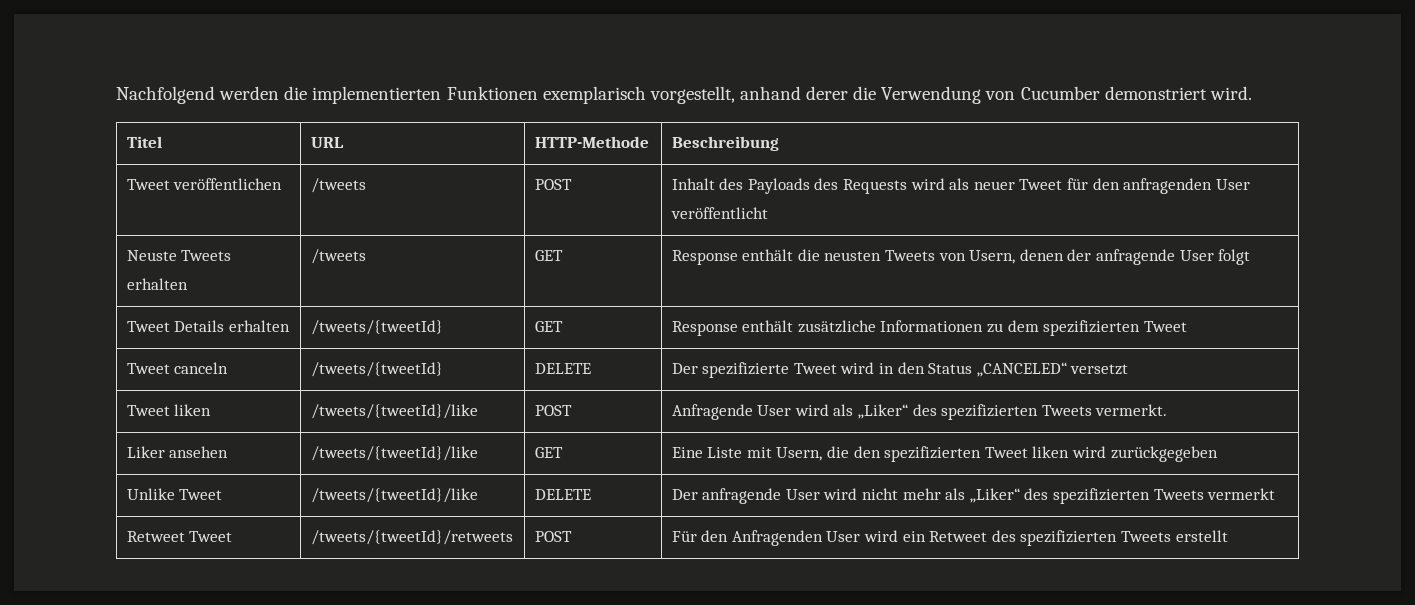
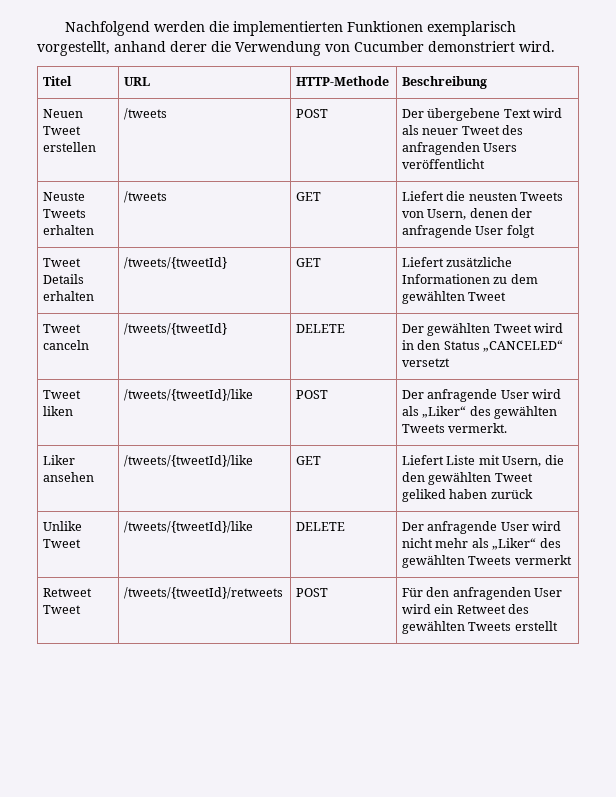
- Tweet veröffentlichen | /tweets | POST | Inhalt des Payloads des Requests wird als neuer Tweet für den anfragenden User veröffentlicht
+ Neuen Tweet erstellen | /tweets | POST | Der übergebene Text wird als neuer Tweet des anfragenden Users veröffentlicht
- Neuste Tweets erhalten | /tweets | GET | Response enthält die neusten Tweets von Usern, denen der anfragende User folgt
+ Neuste Tweets erhalten | /tweets | GET | Liefert die neusten Tweets von Usern, denen der anfragende User folgt
- Tweet Details erhalten | /tweets/{tweetId} | GET | Response enthält zusätzliche Informationen zu dem spezifizierten Tweet
+ Tweet Details erhalten | /tweets/{tweetId} | GET | Liefert zusätzliche Informationen zu dem gewählten Tweet
- Tweet canceln | /tweets/{tweetId} | DELETE | Der spezifizierte Tweet wird in den Status „CANCELED“ versetzt
+ Tweet canceln | /tweets/{tweetId} | DELETE | Der gewählten Tweet wird in den Status „CANCELED“ versetzt
- Tweet liken | /tweets/{tweetId}/like | POST | Anfragende User wird als „Liker“ des spezifizierten Tweets vermerkt.
+ Tweet liken | /tweets/{tweetId}/like | POST | Der anfragende User wird als „Liker“ des gewählten Tweets vermerkt.
- Liker ansehen | /tweets/{tweetId}/like | GET | Eine Liste mit Usern, die den spezifizierten Tweet liken wird zurückgegeben
+ Liker ansehen | /tweets/{tweetId}/like | GET | Liefert Liste mit Usern, die den gewählten Tweet geliked haben zurück
- Unlike Tweet | /tweets/{tweetId}/like | DELETE | Der anfragende User wird nicht mehr als „Liker“ des spezifizierten Tweets vermerkt
+ Unlike Tweet | /tweets/{tweetId}/like | DELETE | Der anfragende User wird nicht mehr als „Liker“ des gewählten Tweets vermerkt
- Retweet Tweet | /tweets/{tweetId}/retweets | POST | Für den Anfragenden User wird ein Retweet des spezifizierten Tweets erstellt
+ Retweet Tweet | /tweets/{tweetId}/retweets | POST | Für den anfragenden User wird ein Retweet des gewählten Tweets erstellt

